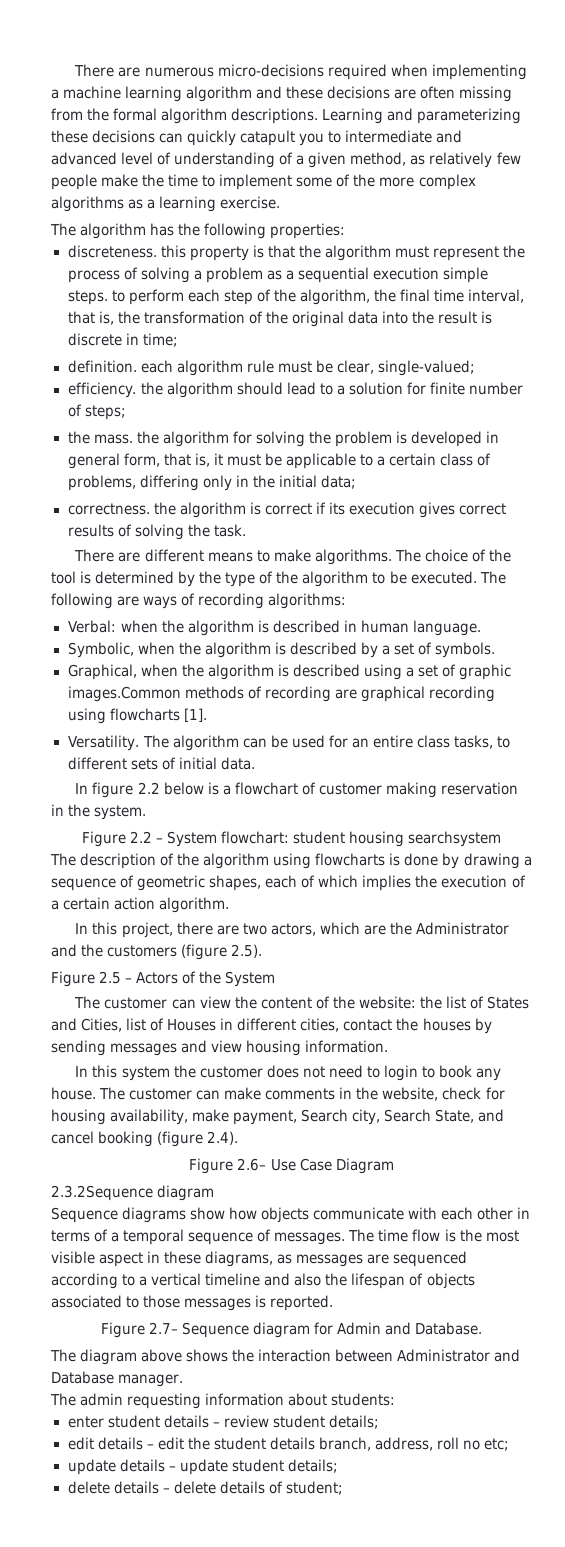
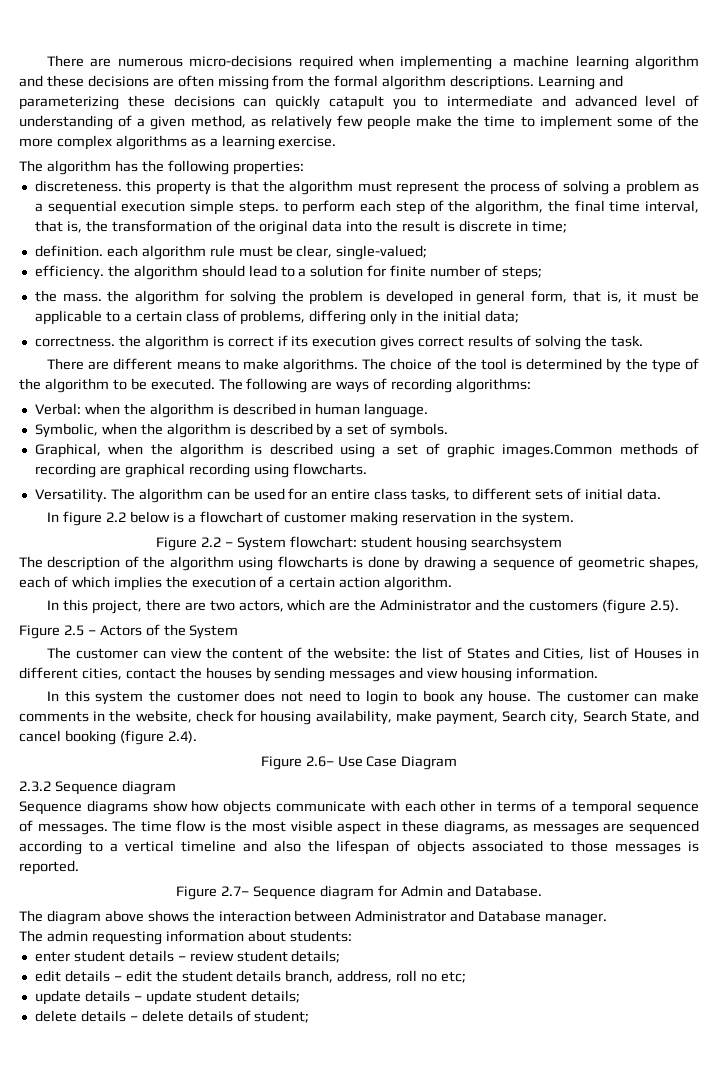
- Graphical, when the algorithm is described using a set of graphic images.Common methods of recording are graphical recording using flowcharts [1].
+ Graphical, when the algorithm is described using a set of graphic images.Common methods of recording are graphical recording using flowcharts.
- 2.3.2Sequence diagram
+ 2.3.2 Sequence diagram

